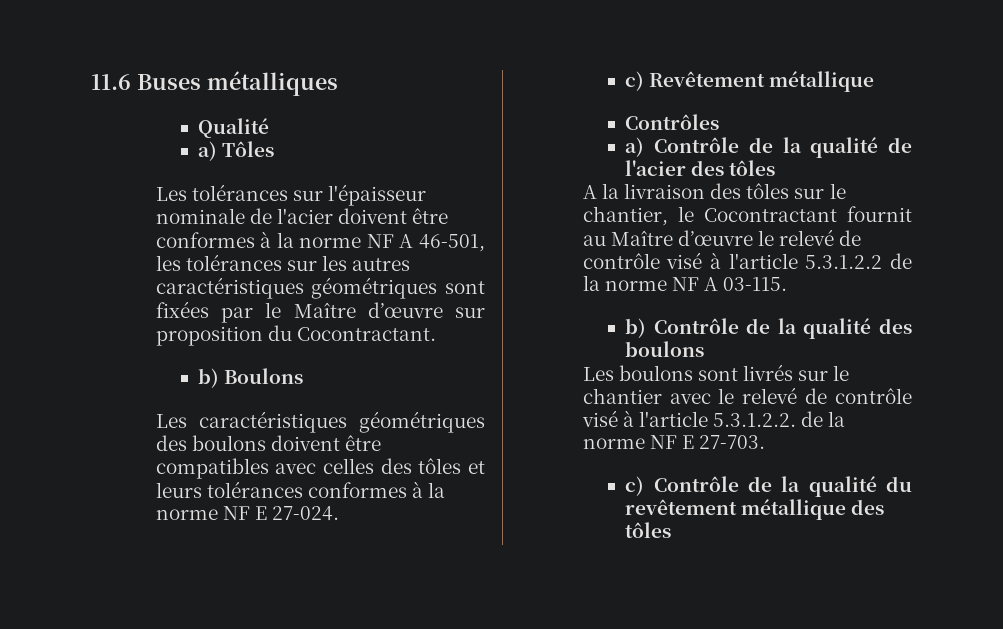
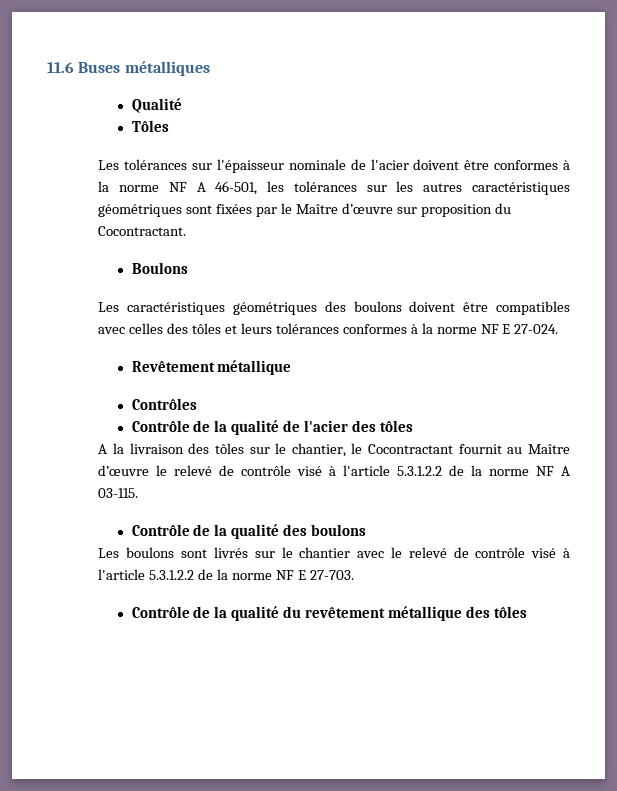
- a) Tôles
+ Tôles
- b) Boulons
+ Boulons
- c) Revêtement métallique
+ Revêtement métallique
- a) Contrôle de la qualité de l'acier des tôles
+ Contrôle de la qualité de l'acier des tôles
- b) Contrôle de la qualité des boulons
+ Contrôle de la qualité des boulons
- Les boulons sont livrés sur le chantier avec le relevé de contrôle visé à l'article 5.3.1.2.2. de la norme NF E 27-703.
+ Les boulons sont livrés sur le chantier avec le relevé de contrôle visé à l'article 5.3.1.2.2 de la norme NF E 27-703.
- c) Contrôle de la qualité du revêtement métallique des tôles
+ Contrôle de la qualité du revêtement métallique des tôles

